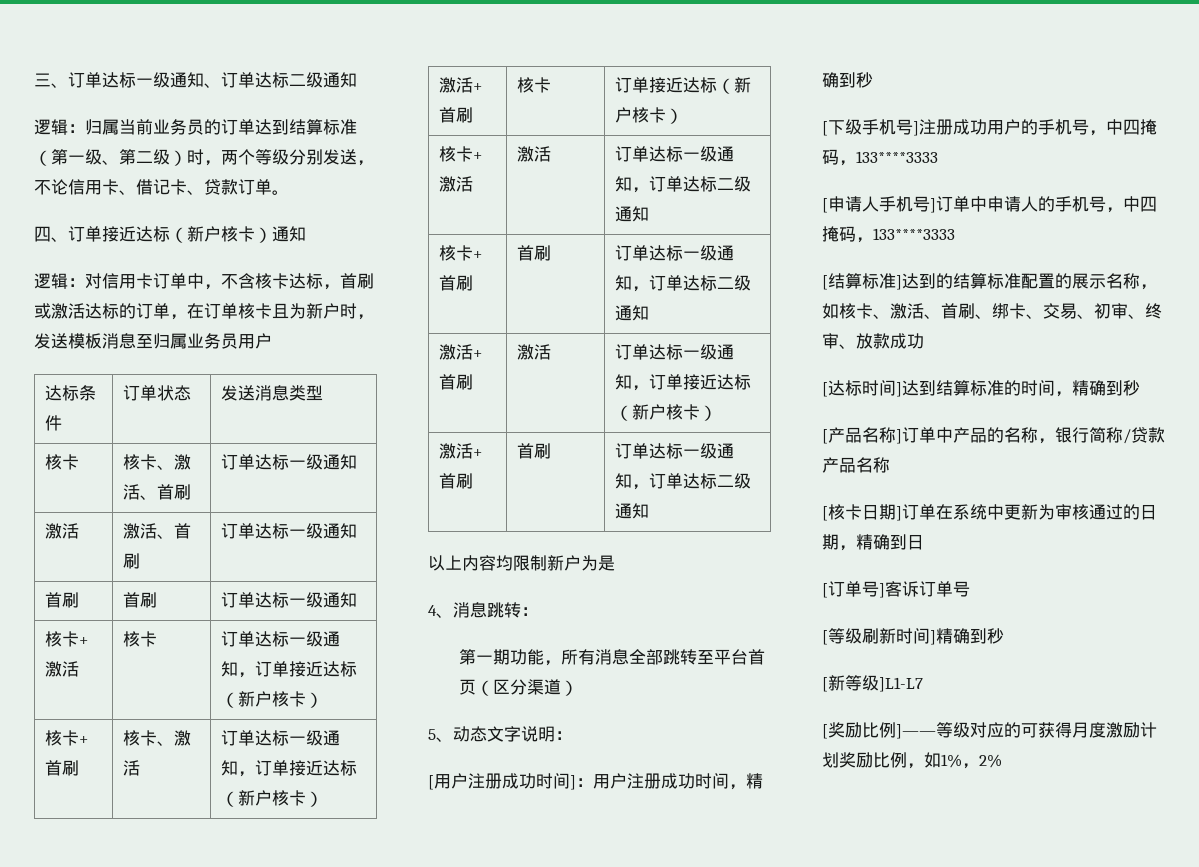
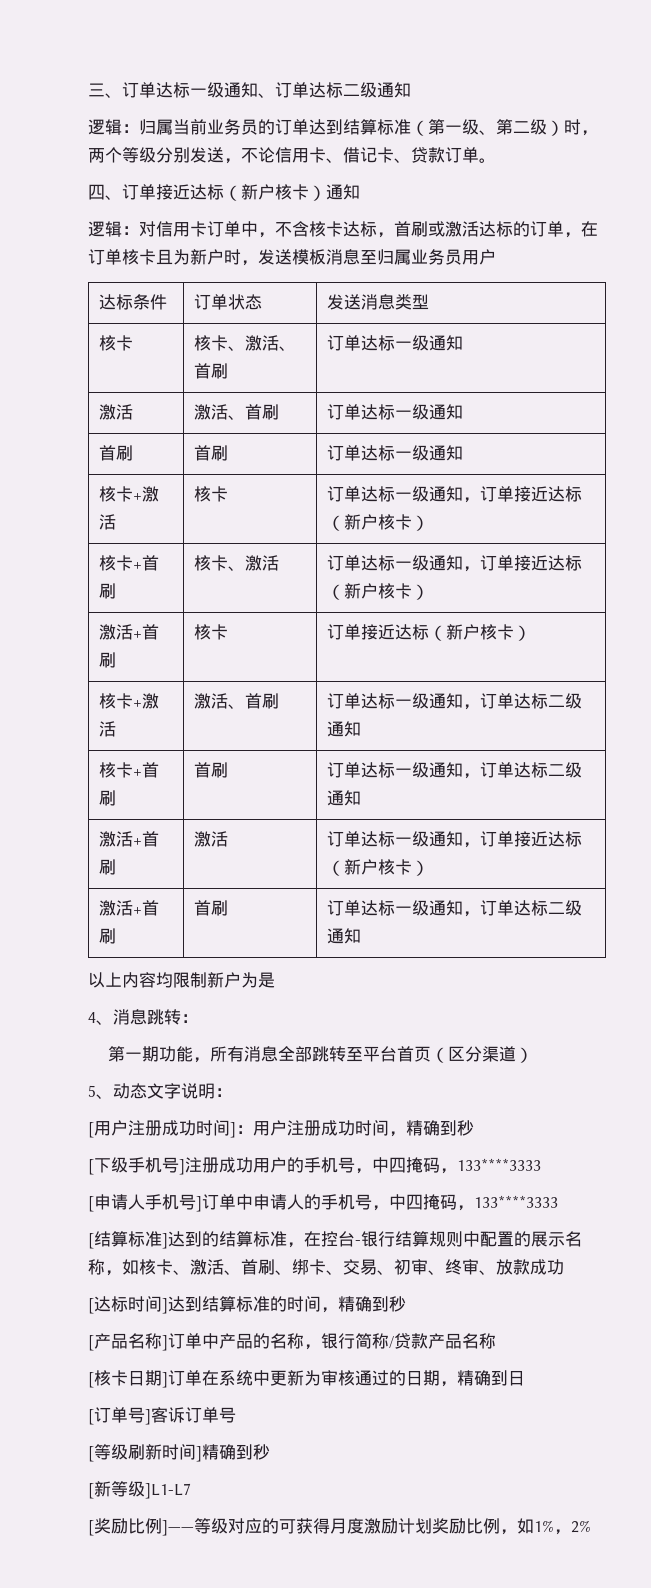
- 核卡+激活 | 激活 | 订单达标一级通知，订单达标二级通知
+ 核卡+激活 | 激活、首刷 | 订单达标一级通知，订单达标二级通知
- [结算标准]达到的结算标准配置的展示名称，如核卡、激活、首刷、绑卡、交易、初审、终审、放款成功
+ [结算标准]达到的结算标准，在控台-银行结算规则中配置的展示名称，如核卡、激活、首刷、绑卡、交易、初审、终审、放款成功

